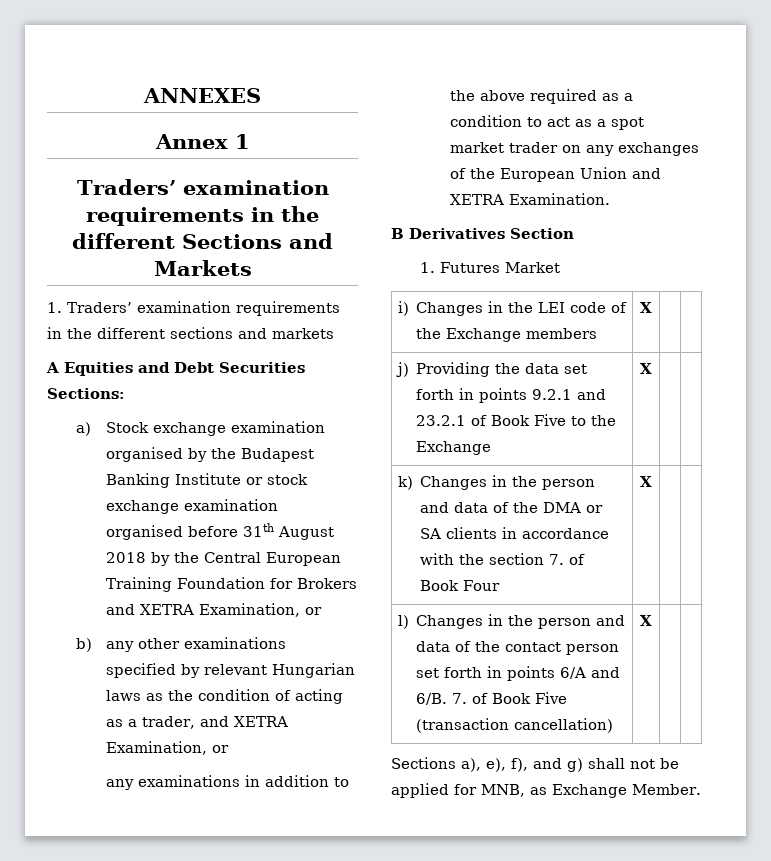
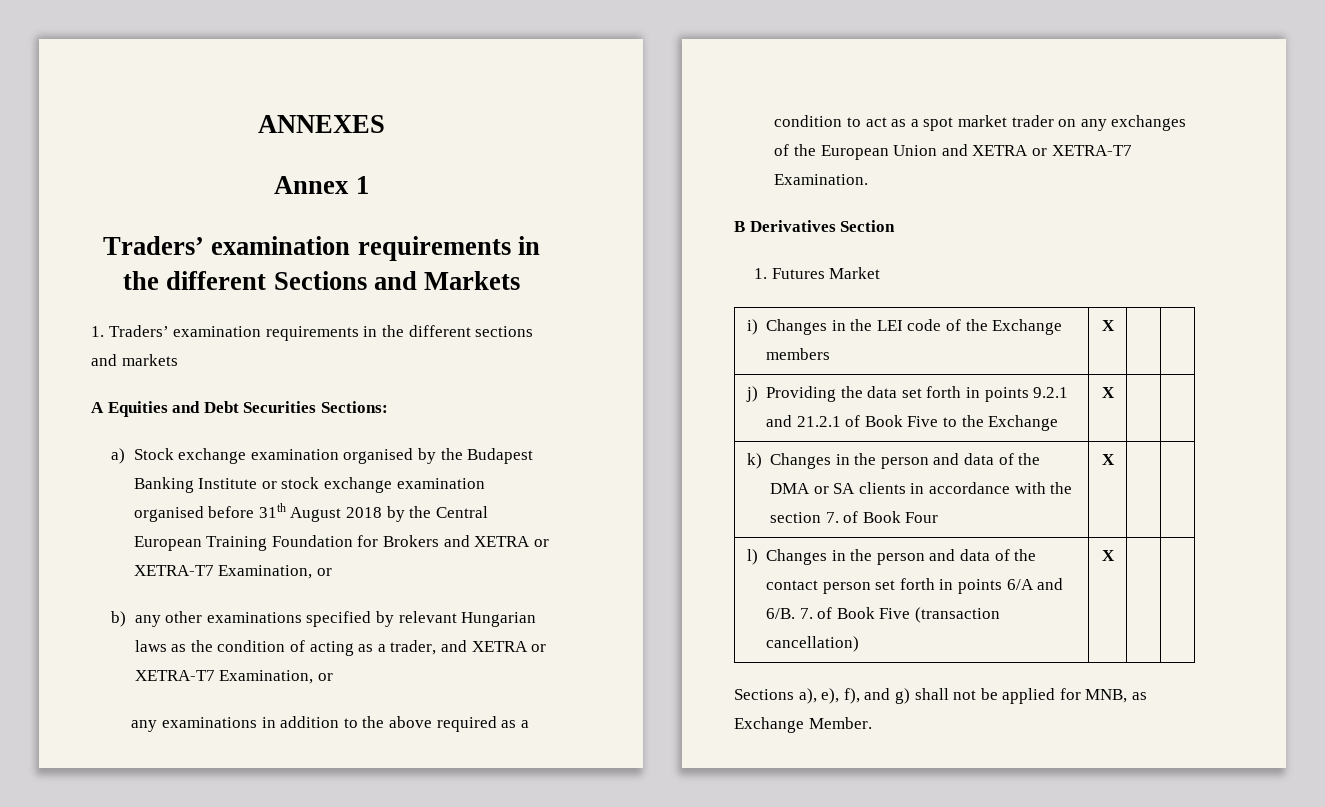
- a) Stock exchange examination organised by the Budapest Banking Institute or stock exchange examination organised before 31th August 2018 by the Central European Training Foundation for Brokers and XETRA Examination, or
+ a) Stock exchange examination organised by the Budapest Banking Institute or stock exchange examination organised before 31th August 2018 by the Central European Training Foundation for Brokers and XETRA or XETRA-T7 Examination, or
- b) any other examinations specified by relevant Hungarian laws as the condition of acting as a trader, and XETRA Examination, or
+ b) any other examinations specified by relevant Hungarian laws as the condition of acting as a trader, and XETRA or XETRA-T7 Examination, or
- any examinations in addition to the above required as a condition to act as a spot market trader on any exchanges of the European Union and XETRA Examination.
+ any examinations in addition to the above required as a condition to act as a spot market trader on any exchanges of the European Union and XETRA or XETRA-T7 Examination.
- j) Providing the data set forth in points 9.2.1 and 23.2.1 of Book Five to the Exchange | X | |
+ j) Providing the data set forth in points 9.2.1 and 21.2.1 of Book Five to the Exchange | X | |

